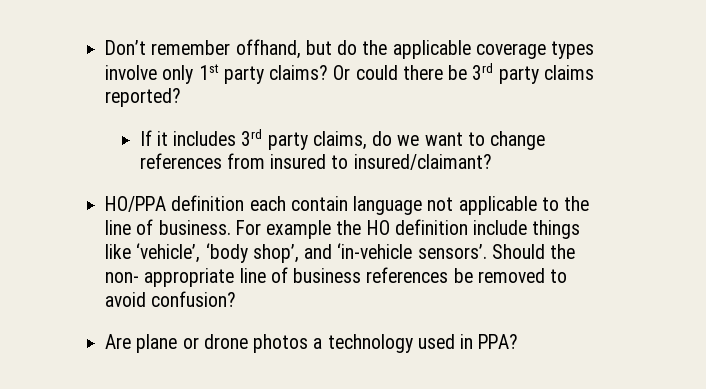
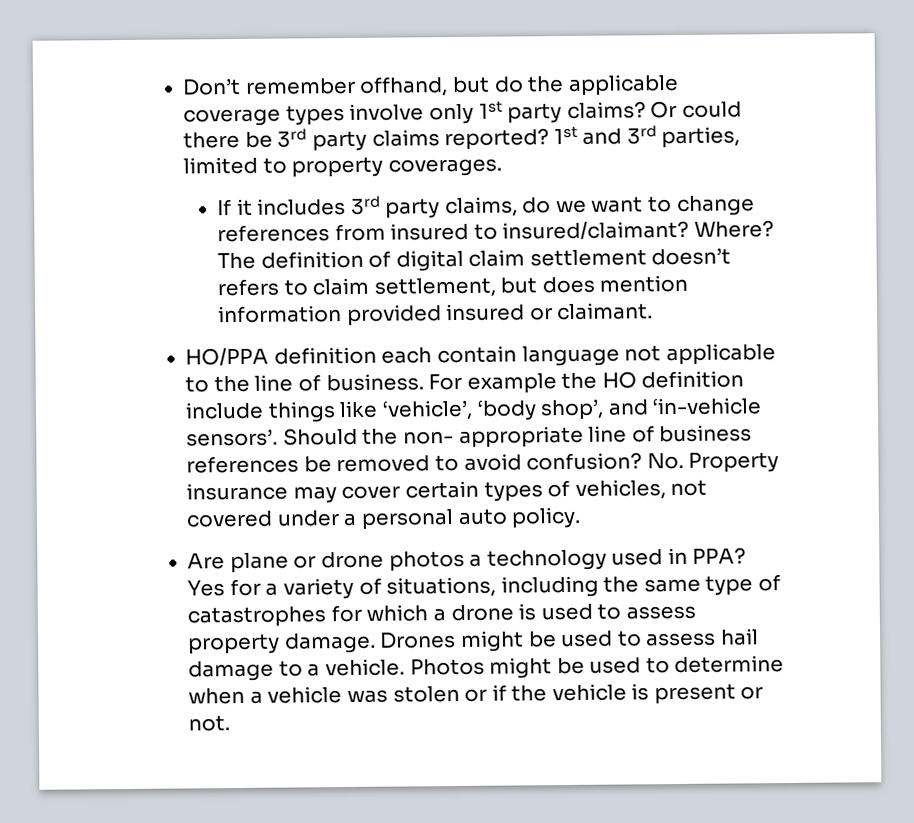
+ 1st and 3rd parties, limited to property coverages.
+ Where? The definition of digital claim settlement doesn’t refers to claim settlement, but does mention information provided insured or claimant.
+ No. Property insurance may cover certain types of vehicles, not covered under a personal auto policy.
+ Yes for a variety of situations, including the same type of catastrophes for which a drone is used to assess property damage. Drones might be used to assess hail damage to a vehicle. Photos might be used to determine when a vehicle was stolen or if the vehicle is present or not.

